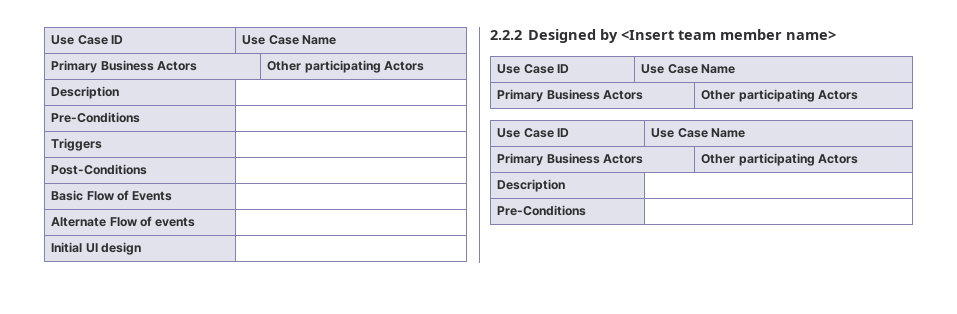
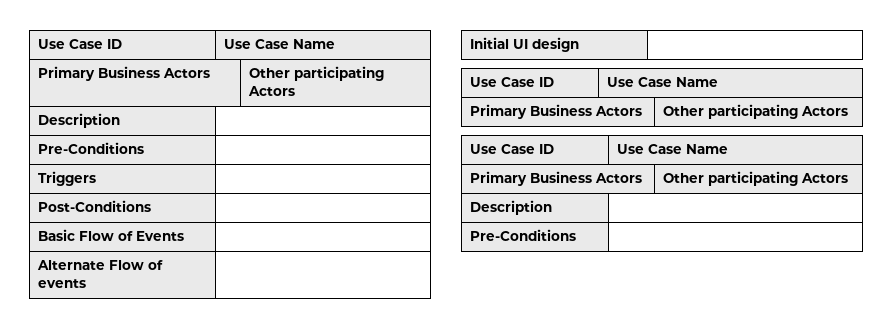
- 2.2.2 Designed by <Insert team member name>

